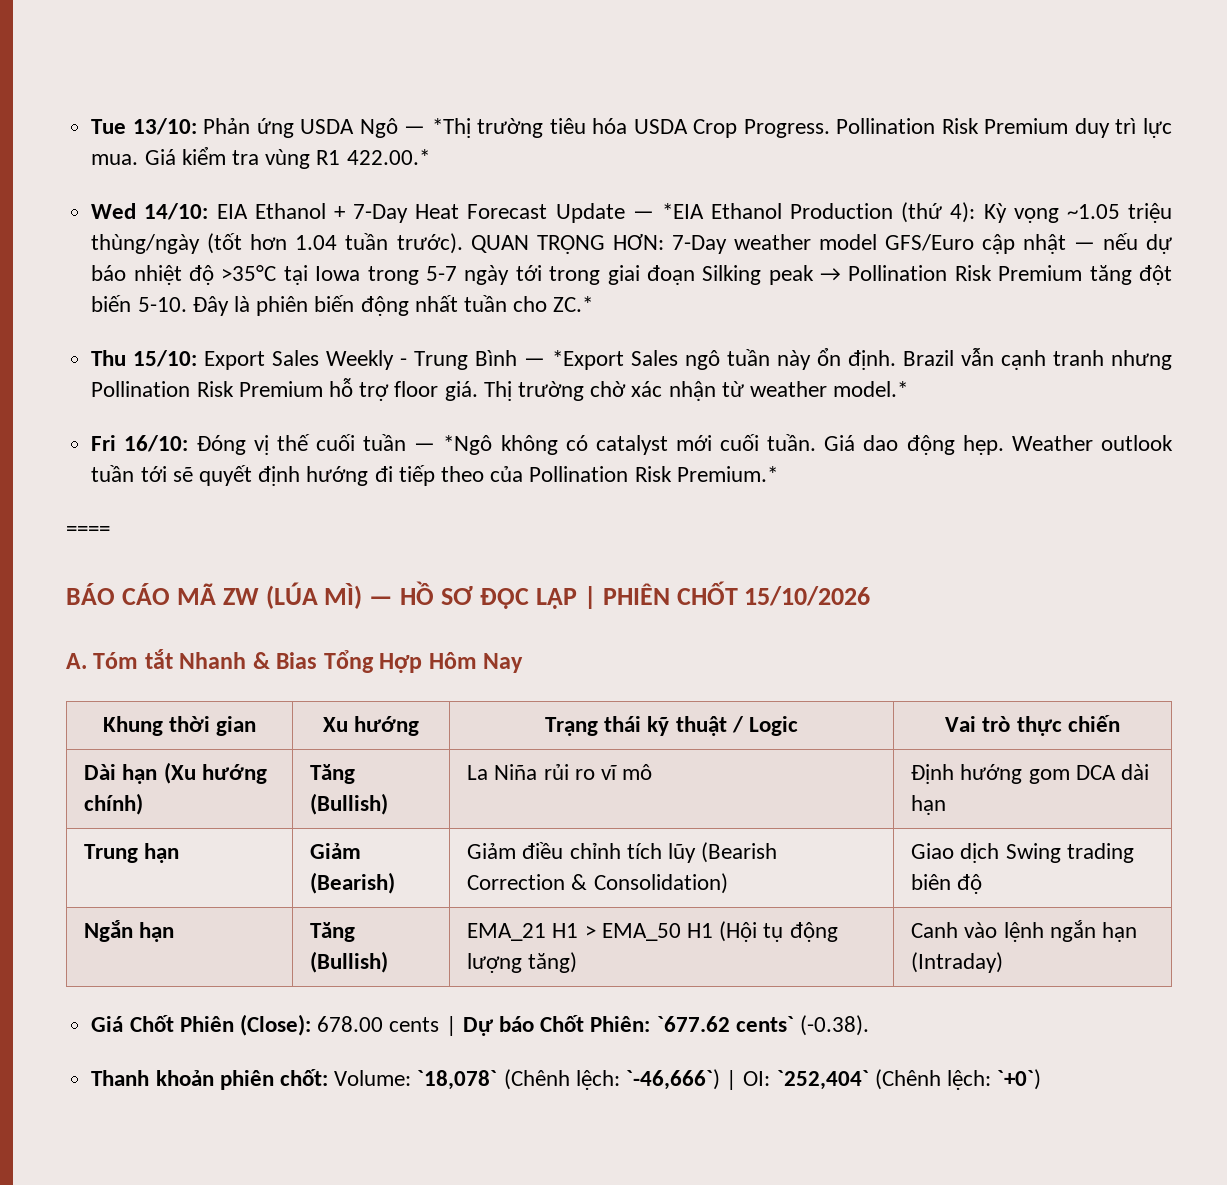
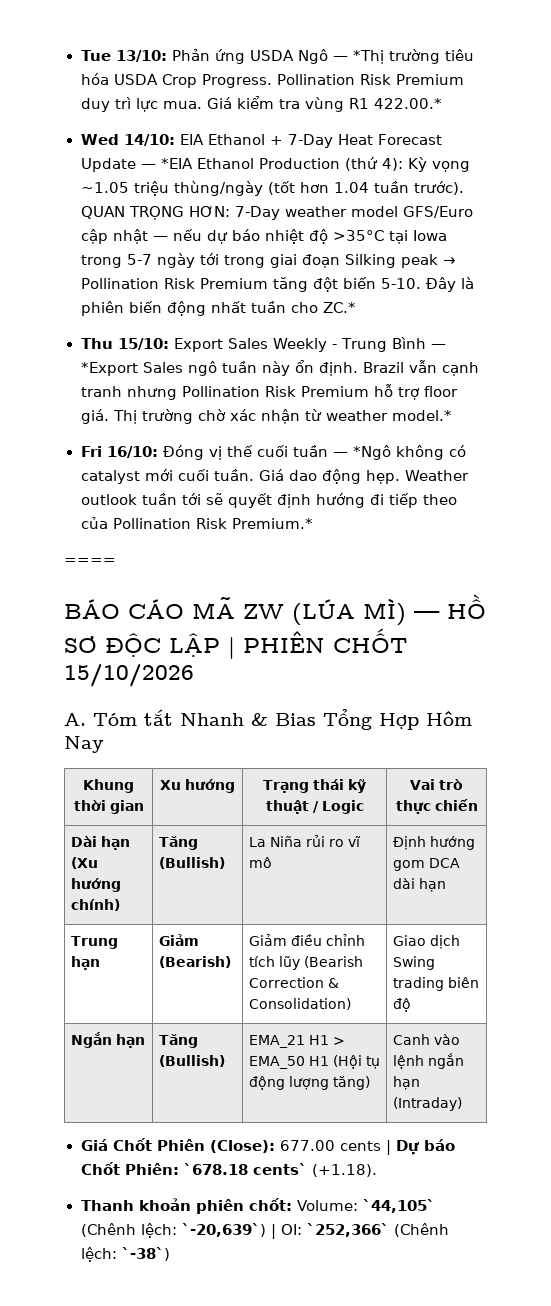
- Giá Chốt Phiên (Close): 678.00 cents | Dự báo Chốt Phiên: `677.62 cents` (-0.38).
+ Giá Chốt Phiên (Close): 677.00 cents | Dự báo Chốt Phiên: `678.18 cents` (+1.18).
- Thanh khoản phiên chốt: Volume: `18,078` (Chênh lệch: `-46,666`) | OI: `252,404` (Chênh lệch: `+0`)
+ Thanh khoản phiên chốt: Volume: `44,105` (Chênh lệch: `-20,639`) | OI: `252,366` (Chênh lệch: `-38`)

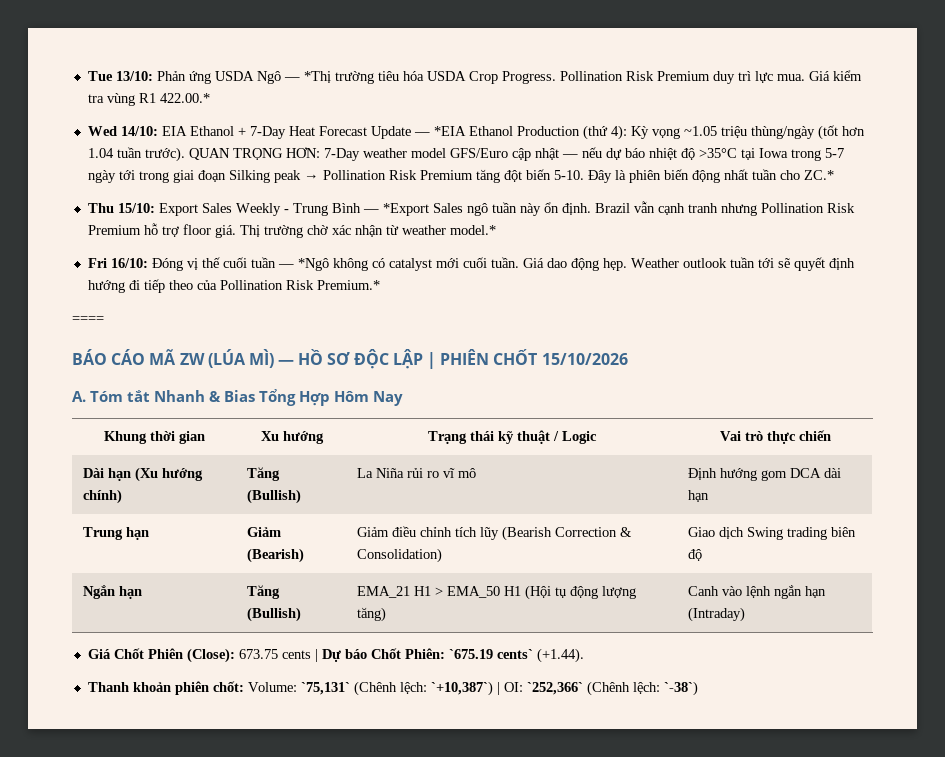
- Giá Chốt Phiên (Close): 677.00 cents | Dự báo Chốt Phiên: `678.18 cents` (+1.18).
+ Giá Chốt Phiên (Close): 673.75 cents | Dự báo Chốt Phiên: `675.19 cents` (+1.44).
- Thanh khoản phiên chốt: Volume: `44,105` (Chênh lệch: `-20,639`) | OI: `252,366` (Chênh lệch: `-38`)
+ Thanh khoản phiên chốt: Volume: `75,131` (Chênh lệch: `+10,387`) | OI: `252,366` (Chênh lệch: `-38`)

